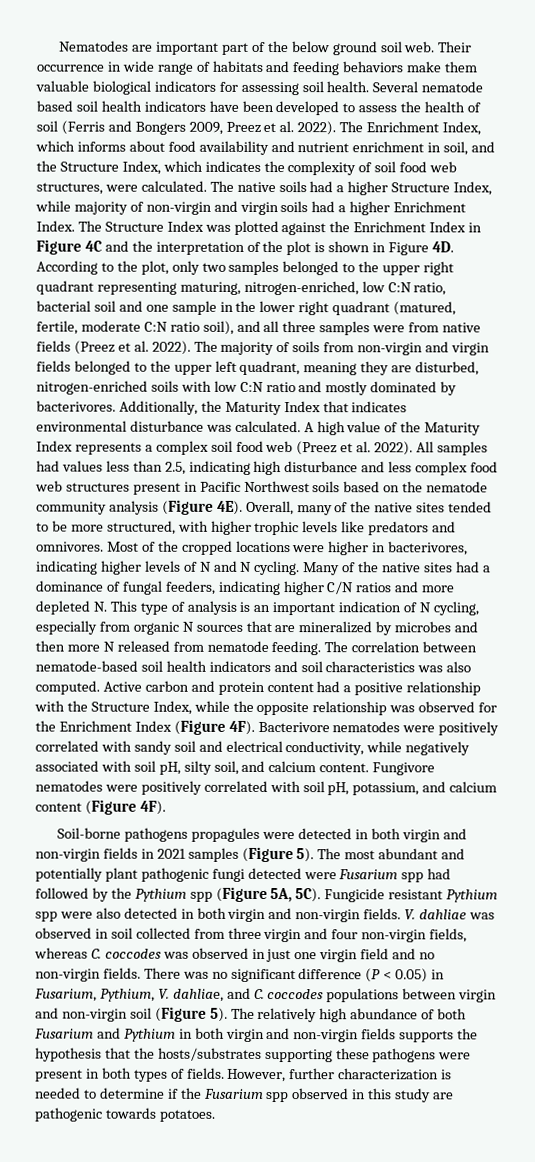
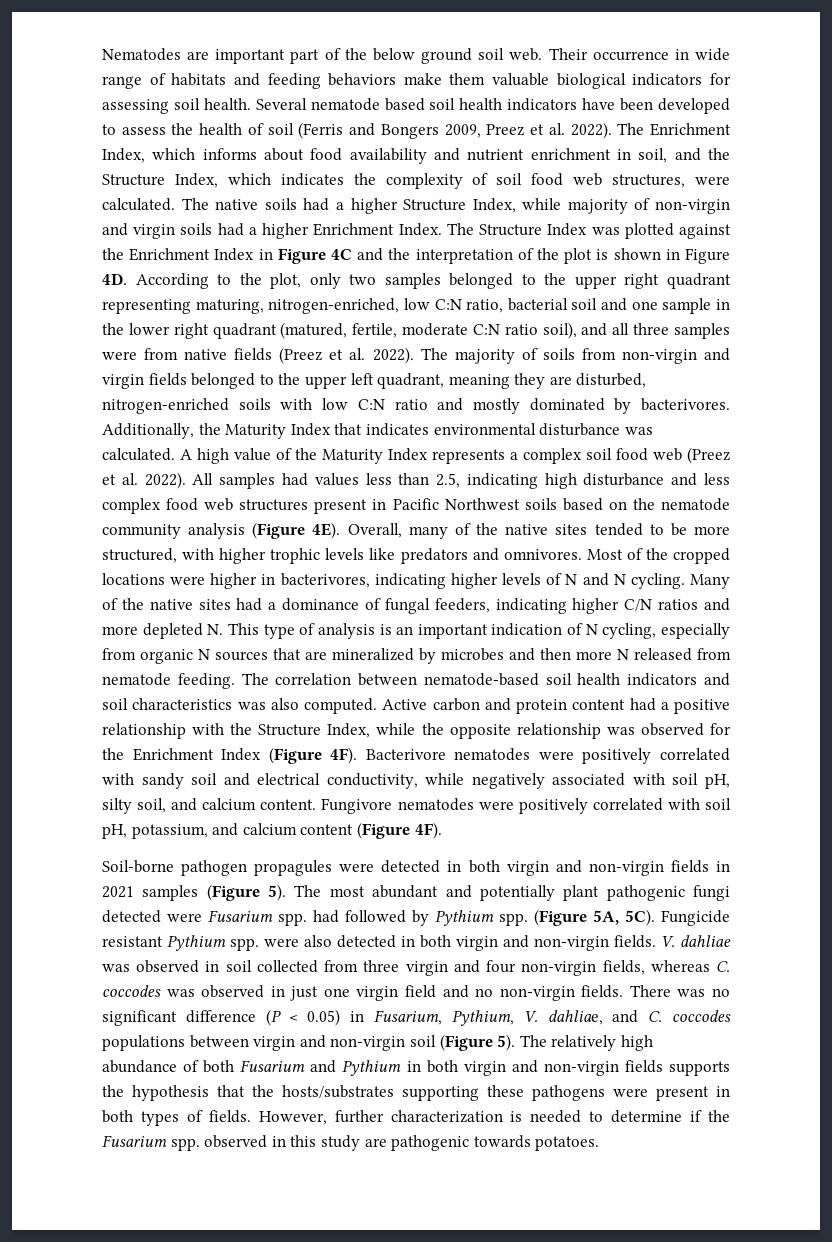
- Soil-borne pathogens propagules were detected in both virgin and non-virgin fields in 2021 samples (Figure 5).
+ Soil-borne pathogen propagules were detected in both virgin and non-virgin fields in 2021 samples (Figure 5).
- The most abundant and potentially plant pathogenic fungi detected were Fusarium spp had followed by the Pythium spp (Figure 5A, 5C).
+ The most abundant and potentially plant pathogenic fungi detected were Fusarium spp. had followed by Pythium spp. (Figure 5A, 5C).
- Fungicide resistant Pythium spp were also detected in both virgin and non-virgin fields.
+ Fungicide resistant Pythium spp. were also detected in both virgin and non-virgin fields.
- However, further characterization is needed to determine if the Fusarium spp observed in this study are pathogenic towards potatoes.
+ However, further characterization is needed to determine if the Fusarium spp. observed in this study are pathogenic towards potatoes.

